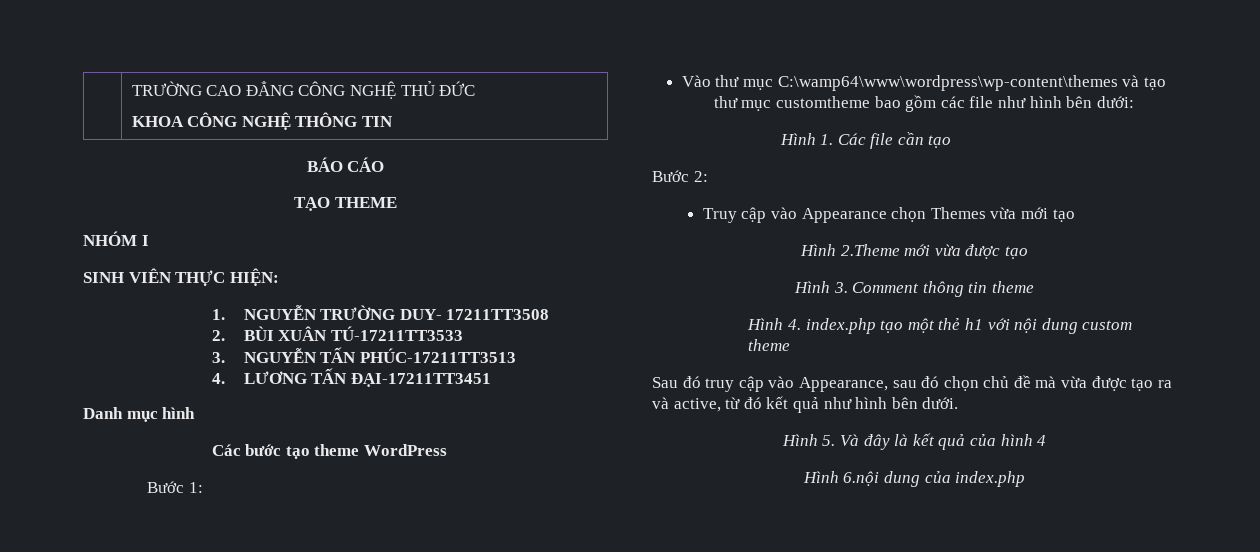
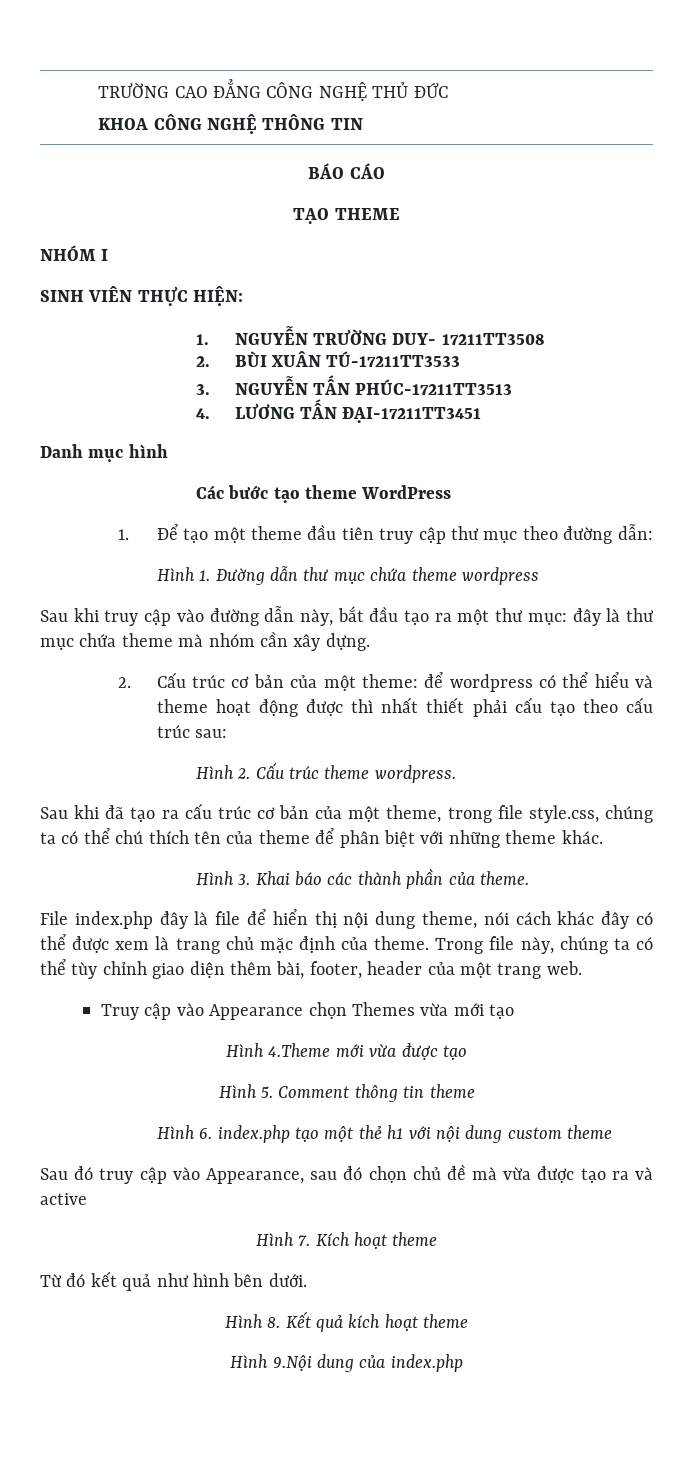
- Bước 1:
- Vào thư mục C:\wamp64\www\wordpress\wp-content\themes và tạo thư mục customtheme bao gồm các file như hình bên dưới:
- Hình 1. Các file cần tạo
- Bước 2:
+ 1. Để tạo một theme đầu tiên truy cập thư mục theo đường dẫn:
+ Hình 1. Đường dẫn thư mục chứa theme wordpress
+ Sau khi truy cập vào đường dẫn này, bắt đầu tạo ra một thư mục: đây là thư mục chứa theme mà nhóm cần xây dựng.
+ 2. Cấu trúc cơ bản của một theme: để wordpress có thể hiểu và theme hoạt động được thì nhất thiết phải cấu tạo theo cấu trúc sau:
+ Hình 2. Cấu trúc theme wordpress.
+ Sau khi đã tạo ra cấu trúc cơ bản của một theme, trong file style.css, chúng ta có thể chú thích tên của theme để phân biệt với những theme khác.
+ Hình 3. Khai báo các thành phần của theme.
+ File index.php đây là file để hiển thị nội dung theme, nói cách khác đây có thể được xem là trang chủ mặc định của theme. Trong file này, chúng ta có thể tùy chỉnh giao diện thêm bài, footer, header của một trang web.
- Hình 2.Theme mới vừa được tạo
+ Hình 4.Theme mới vừa được tạo
- Hình 3. Comment thông tin theme
+ Hình 5. Comment thông tin theme
- Hình 4. index.php tạo một thẻ h1 với nội dung custom theme
+ Hình 6. index.php tạo một thẻ h1 với nội dung custom theme
- Sau đó truy cập vào Appearance, sau đó chọn chủ đề mà vừa được tạo ra và active, từ đó kết quả như hình bên dưới.
+ Sau đó truy cập vào Appearance, sau đó chọn chủ đề mà vừa được tạo ra và active
+ Hình 7. Kích hoạt theme
+ Từ đó kết quả như hình bên dưới.
- Hình 5. Và đây là kết quả của hình 4
- Hình 6.nội dung của index.php
+ Hình 8. Kết quả kích hoạt theme
+ Hình 9.Nội dung của index.php

